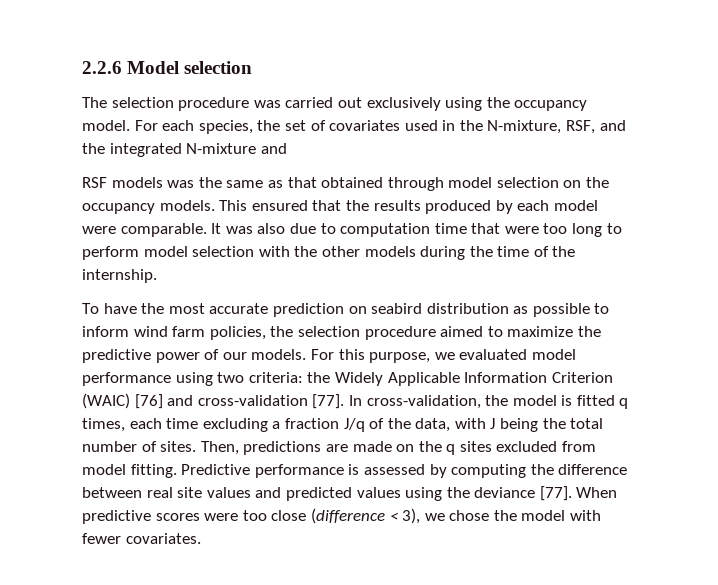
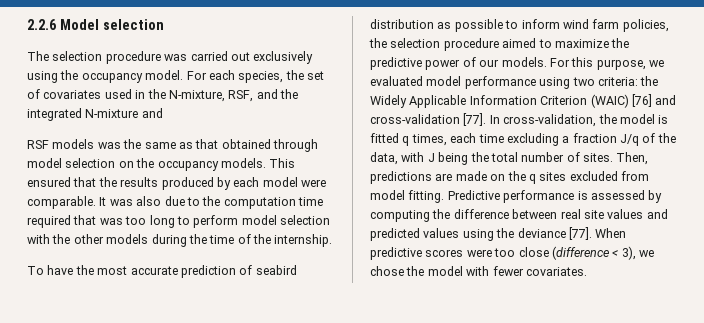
- It was also due to computation time that were too long to perform model selection with the other models during the time of the internship.
+ It was also due to the computation time required that was too long to perform model selection with the other models during the time of the internship.
- To have the most accurate prediction on seabird distribution as possible to inform wind farm policies, the selection procedure aimed to maximize the predictive power of our models.
+ To have the most accurate prediction of seabird distribution as possible to inform wind farm policies, the selection procedure aimed to maximize the predictive power of our models.

